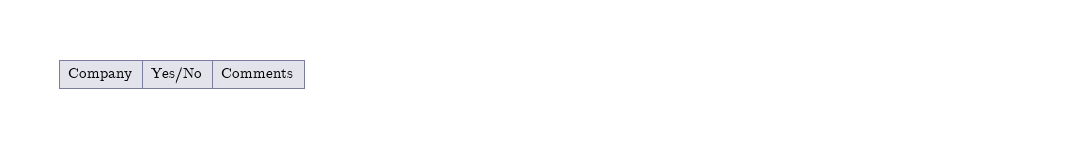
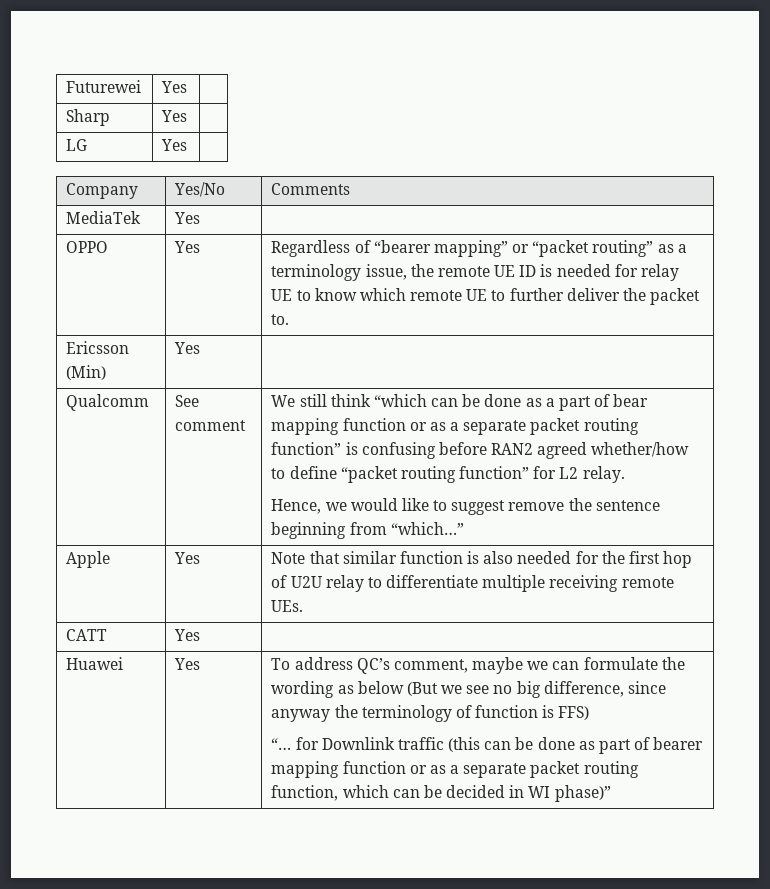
+ Futurewei | Yes |
+ Sharp | Yes |
+ LG | Yes |
  Company | Yes/No | Comments
+ MediaTek | Yes |
+ OPPO | Yes | Regardless of “bearer mapping” or “packet routing” as a terminology issue, the remote UE ID is needed for relay UE to know which remote UE to further deliver the packet to.
+ Ericsson (Min) | Yes |
+ Qualcomm | See comment | We still think “which can be done as a part of bear mapping function or as a separate packet routing function” is confusing before RAN2 agreed whether/how to define “packet routing function” for L2 relay.
+ Hence, we would like to suggest remove the sentence beginning from “which…”
+ Apple | Yes | Note that similar function is also needed for the first hop of U2U relay to differentiate multiple receiving remote UEs.
+ CATT | Yes |
+ Huawei | Yes | To address QC’s comment, maybe we can formulate the wording as below (But we see no big difference, since anyway the terminology of function is FFS)
+ “… for Downlink traffic (this can be done as part of bearer mapping function or as a separate packet routing function, which can be decided in WI phase)”

